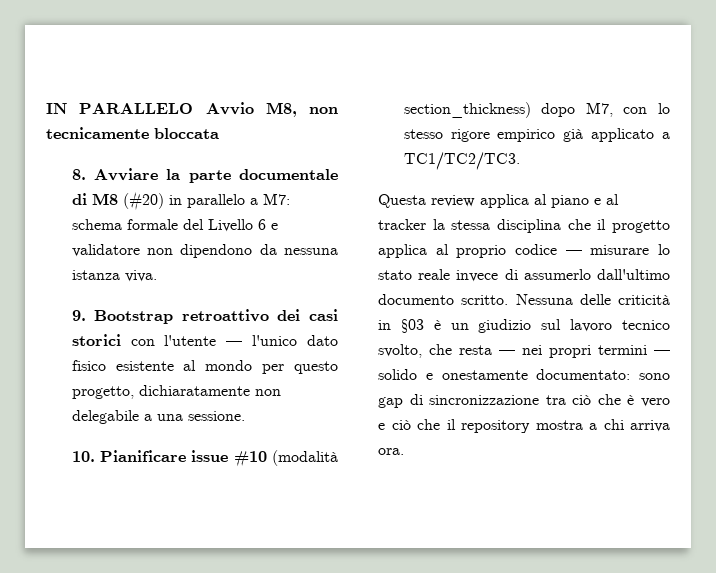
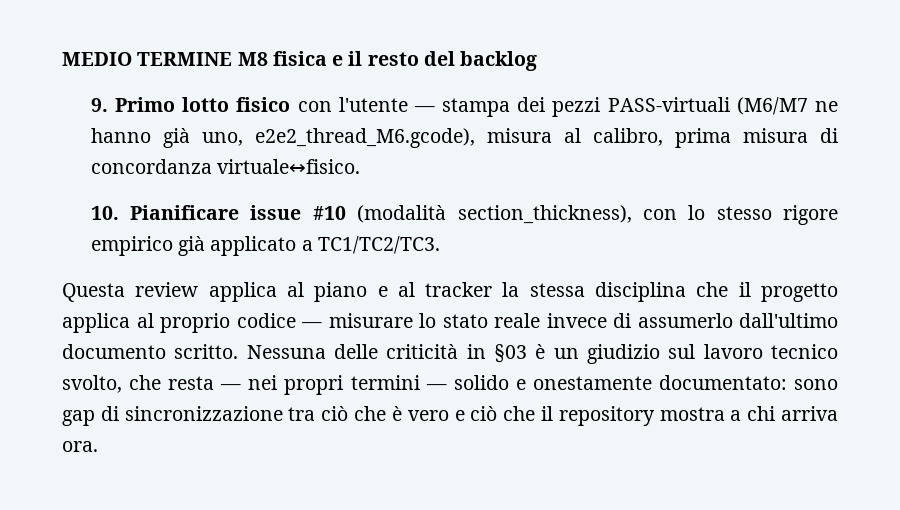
- IN PARALLELO Avvio M8, non tecnicamente bloccata
- 8. Avviare la parte documentale di M8 (#20) in parallelo a M7: schema formale del Livello 6 e validatore non dipendono da nessuna istanza viva.
- 9. Bootstrap retroattivo dei casi storici con l'utente — l'unico dato fisico esistente al mondo per questo progetto, dichiaratamente non delegabile a una sessione.
+ MEDIO TERMINE M8 fisica e il resto del backlog
+ 9. Primo lotto fisico con l'utente — stampa dei pezzi PASS-virtuali (M6/M7 ne hanno già uno, e2e2_thread_M6.gcode), misura al calibro, prima misura di concordanza virtuale↔fisico.
- 10. Pianificare issue #10 (modalità section_thickness) dopo M7, con lo stesso rigore empirico già applicato a TC1/TC2/TC3.
+ 10. Pianificare issue #10 (modalità section_thickness), con lo stesso rigore empirico già applicato a TC1/TC2/TC3.

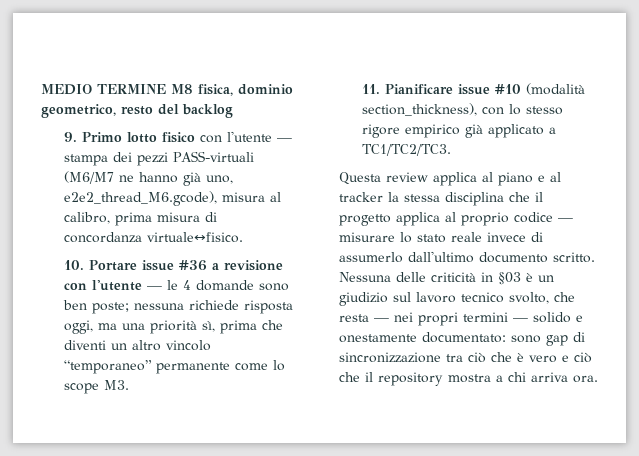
- MEDIO TERMINE M8 fisica e il resto del backlog
+ MEDIO TERMINE M8 fisica, dominio geometrico, resto del backlog
- 10. Pianificare issue #10 (modalità section_thickness), con lo stesso rigore empirico già applicato a TC1/TC2/TC3.
+ 10. Portare issue #36 a revisione con l'utente — le 4 domande sono ben poste; nessuna richiede risposta oggi, ma una priorità sì, prima che diventi un altro vincolo “temporaneo” permanente come lo scope M3.
+ 11. Pianificare issue #10 (modalità section_thickness), con lo stesso rigore empirico già applicato a TC1/TC2/TC3.

